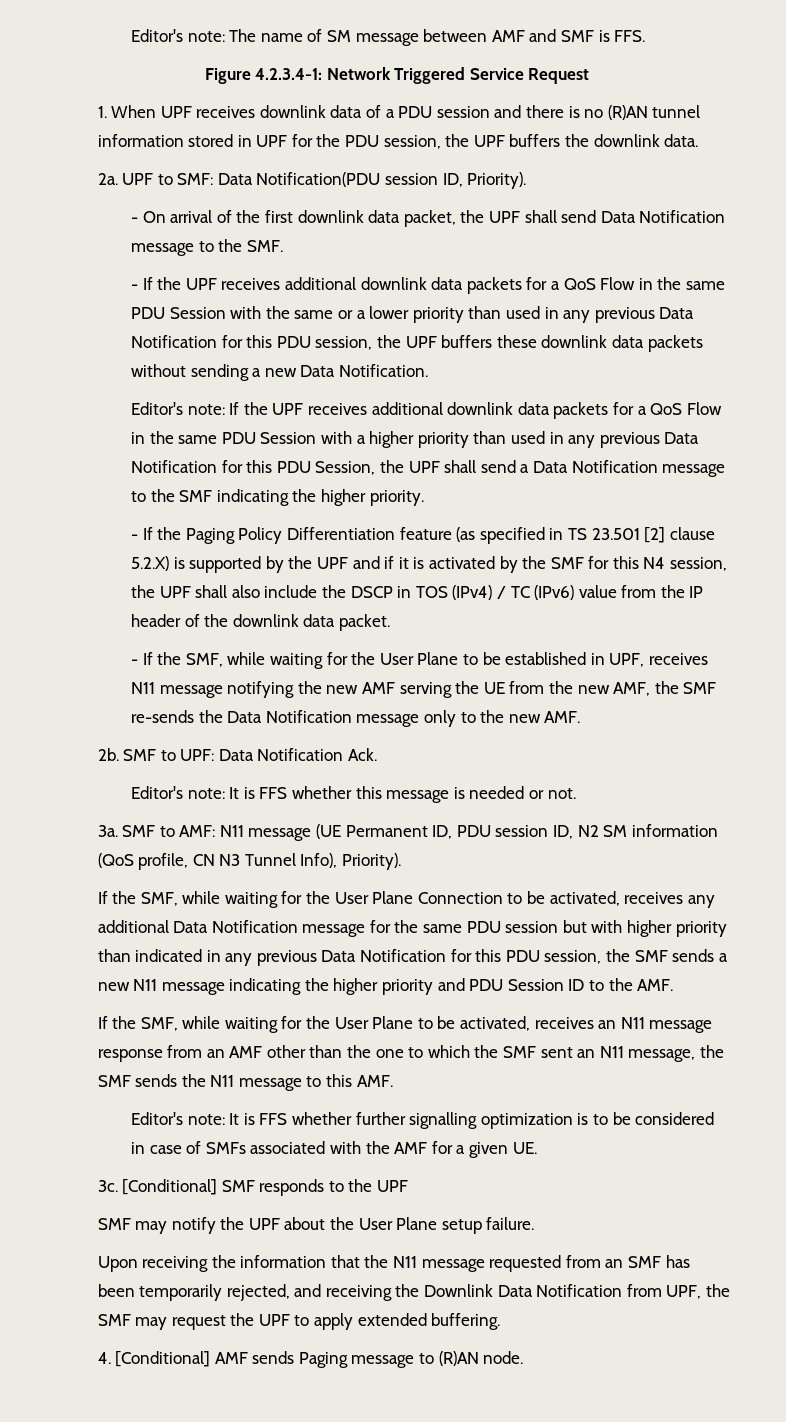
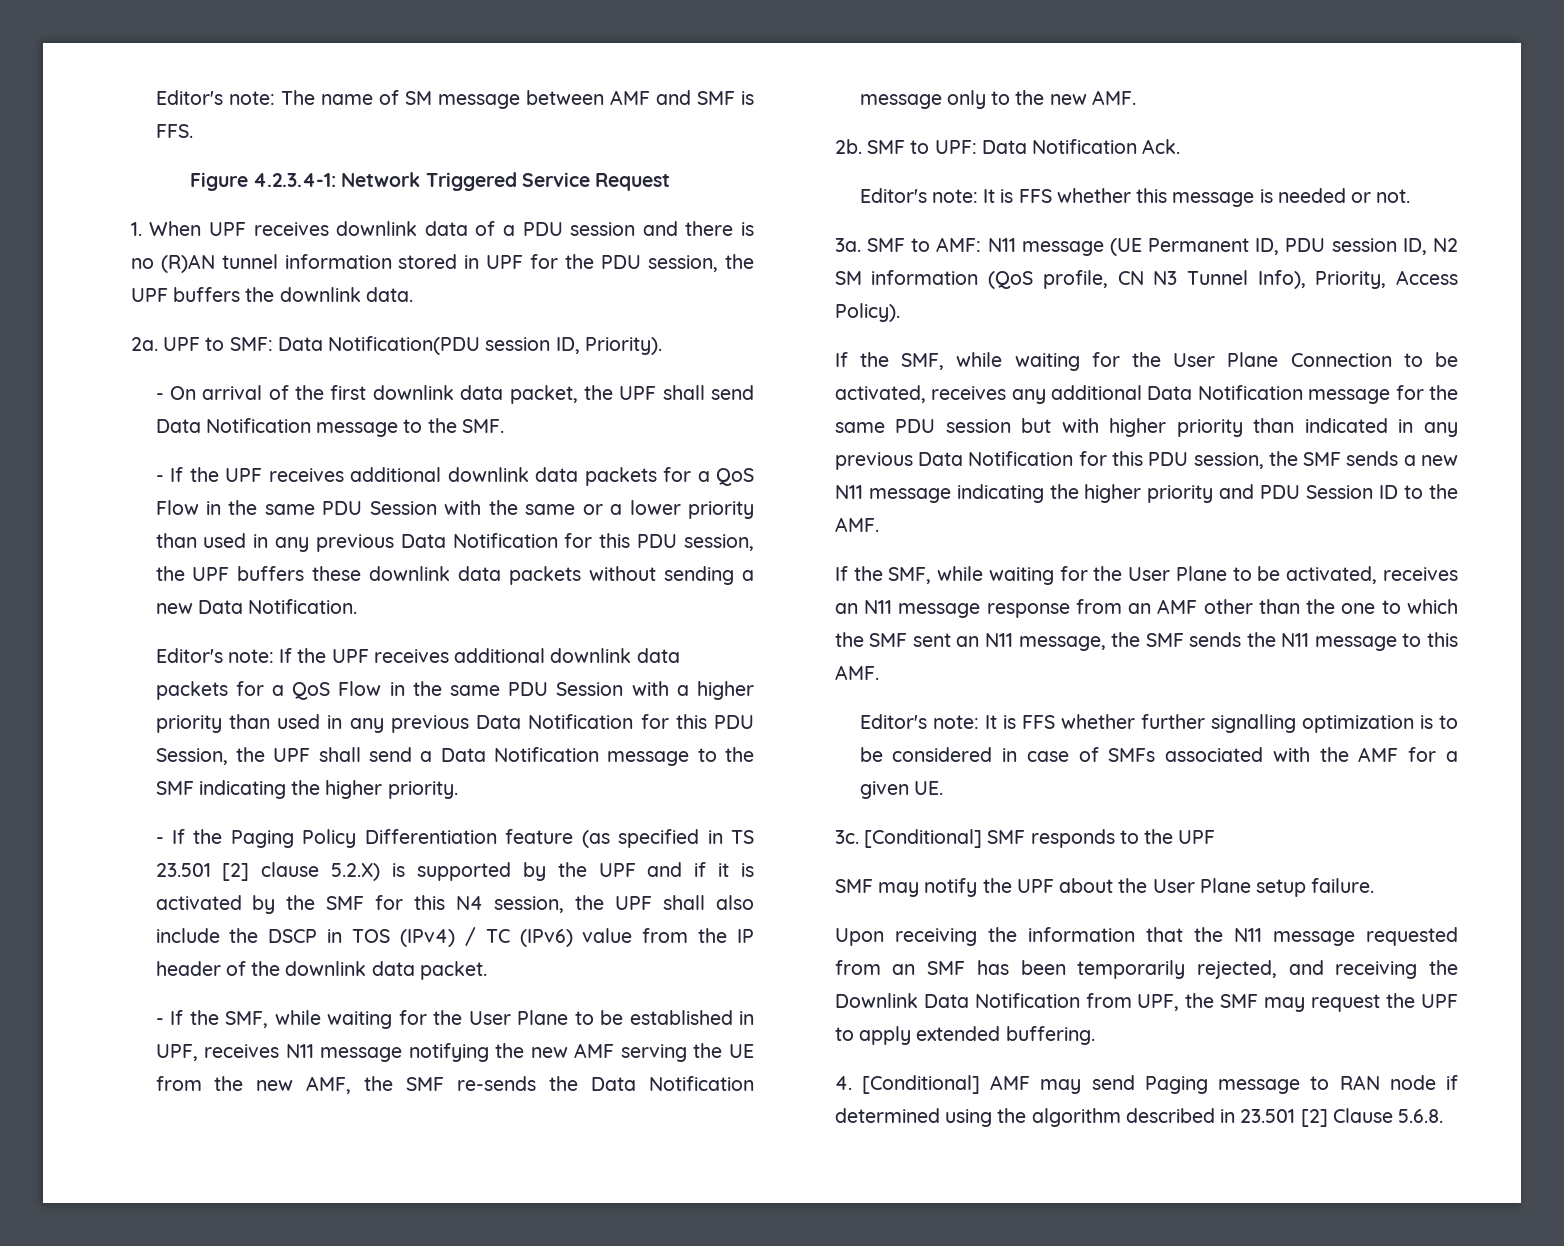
- SMF to AMF: N11 message (UE Permanent ID, PDU session ID, N2 SM information (QoS profile, CN N3 Tunnel Info), Priority).
+ SMF to AMF: N11 message (UE Permanent ID, PDU session ID, N2 SM information (QoS profile, CN N3 Tunnel Info), Priority, Access Policy).
- 4. [Conditional] AMF sends Paging message to (R)AN node.
+ 4. [Conditional] AMF may send Paging message to RAN node if determined using the algorithm described in 23.501 [2] Clause 5.6.8.

